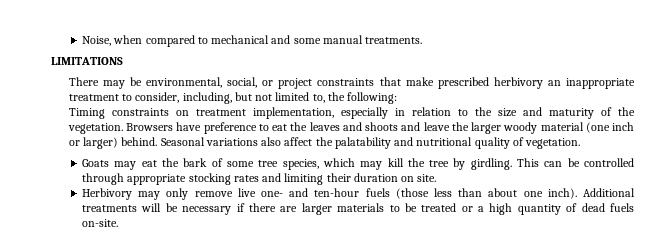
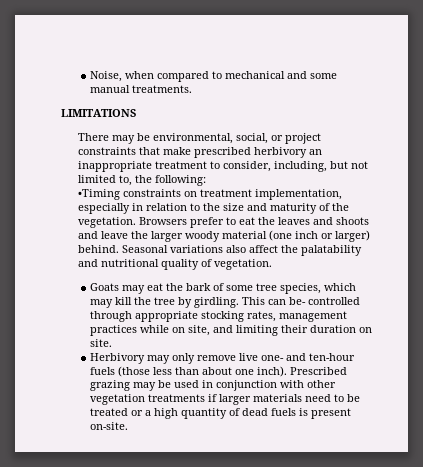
- Timing constraints on treatment implementation, especially in relation to the size and maturity of the vegetation.
+ •Timing constraints on treatment implementation, especially in relation to the size and maturity of the vegetation.
- Browsers have preference to eat the leaves and shoots and leave the larger woody material (one inch or larger) behind.
+ Browsers prefer to eat the leaves and shoots and leave the larger woody material (one inch or larger) behind.
- This can be controlled through appropriate stocking rates and limiting their duration on site.
+ This can be- controlled through appropriate stocking rates, management practices while on site, and limiting their duration on site.
- Additional treatments will be necessary if there are larger materials to be treated or a high quantity of dead fuels on-site.
+ Prescribed grazing may be used in conjunction with other vegetation treatments if larger materials need to be treated or a high quantity of dead fuels is present on-site.

